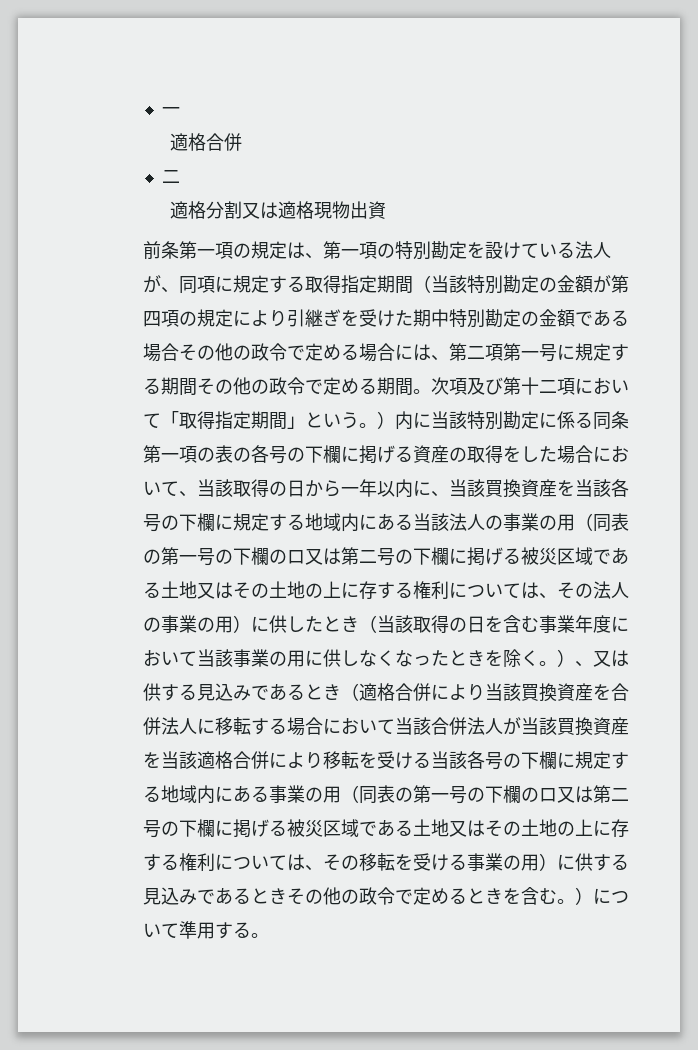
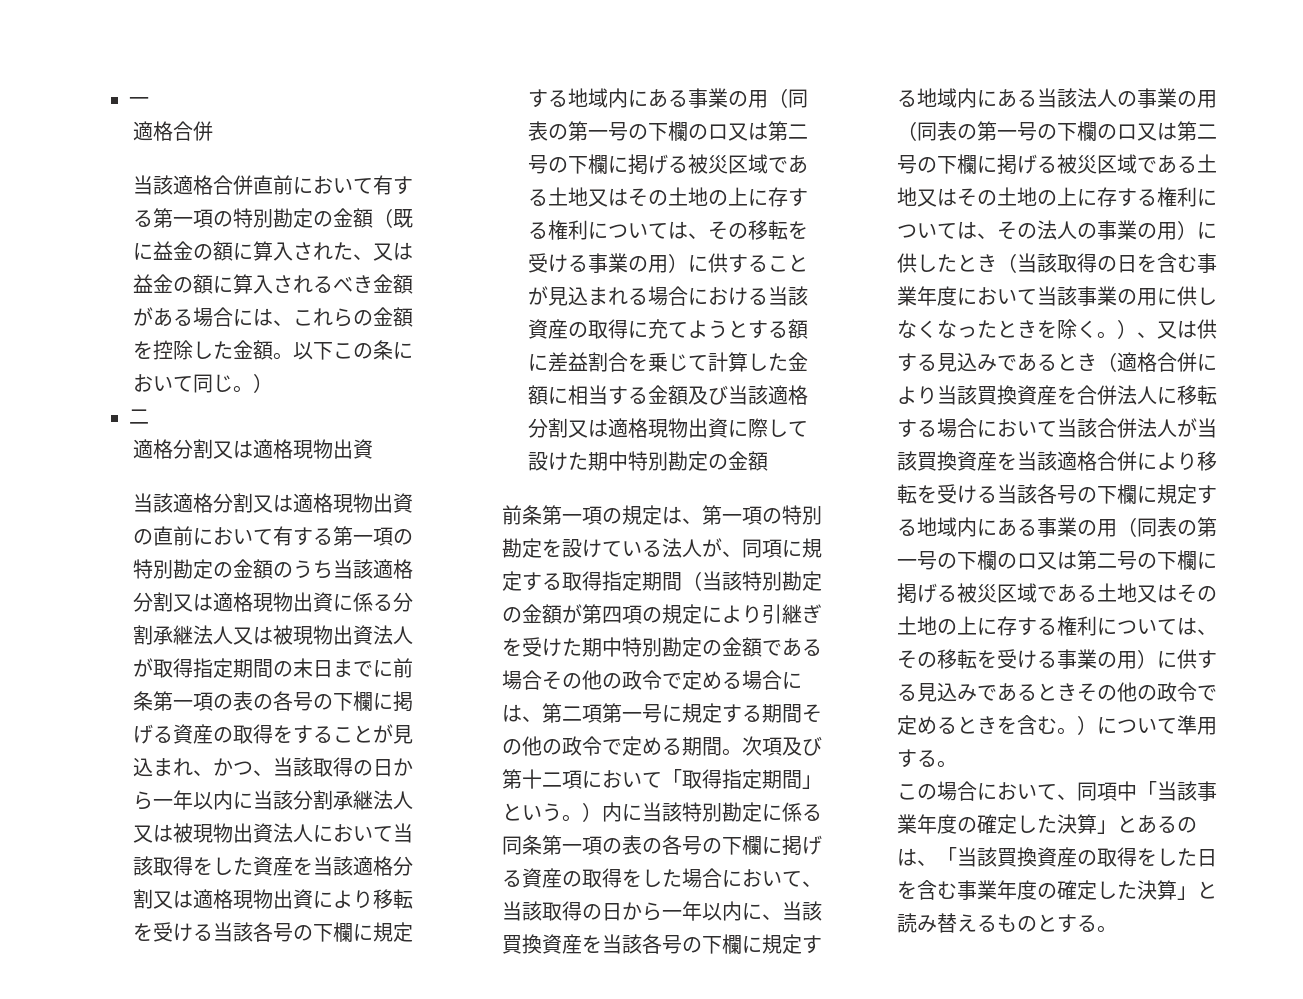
+ 当該適格合併直前において有する第一項の特別勘定の金額（既に益金の額に算入された、又は益金の額に算入されるべき金額がある場合には、これらの金額を控除した金額。以下この条において同じ。）
+ 当該適格分割又は適格現物出資の直前において有する第一項の特別勘定の金額のうち当該適格分割又は適格現物出資に係る分割承継法人又は被現物出資法人が取得指定期間の末日までに前条第一項の表の各号の下欄に掲げる資産の取得をすることが見込まれ、かつ、当該取得の日から一年以内に当該分割承継法人又は被現物出資法人において当該取得をした資産を当該適格分割又は適格現物出資により移転を受ける当該各号の下欄に規定する地域内にある事業の用（同表の第一号の下欄のロ又は第二号の下欄に掲げる被災区域である土地又はその土地の上に存する権利については、その移転を受ける事業の用）に供することが見込まれる場合における当該資産の取得に充てようとする額に差益割合を乗じて計算した金額に相当する金額及び当該適格分割又は適格現物出資に際して設けた期中特別勘定の金額
+ この場合において、同項中「当該事業年度の確定した決算」とあるのは、「当該買換資産の取得をした日を含む事業年度の確定した決算」と読み替えるものとする。

